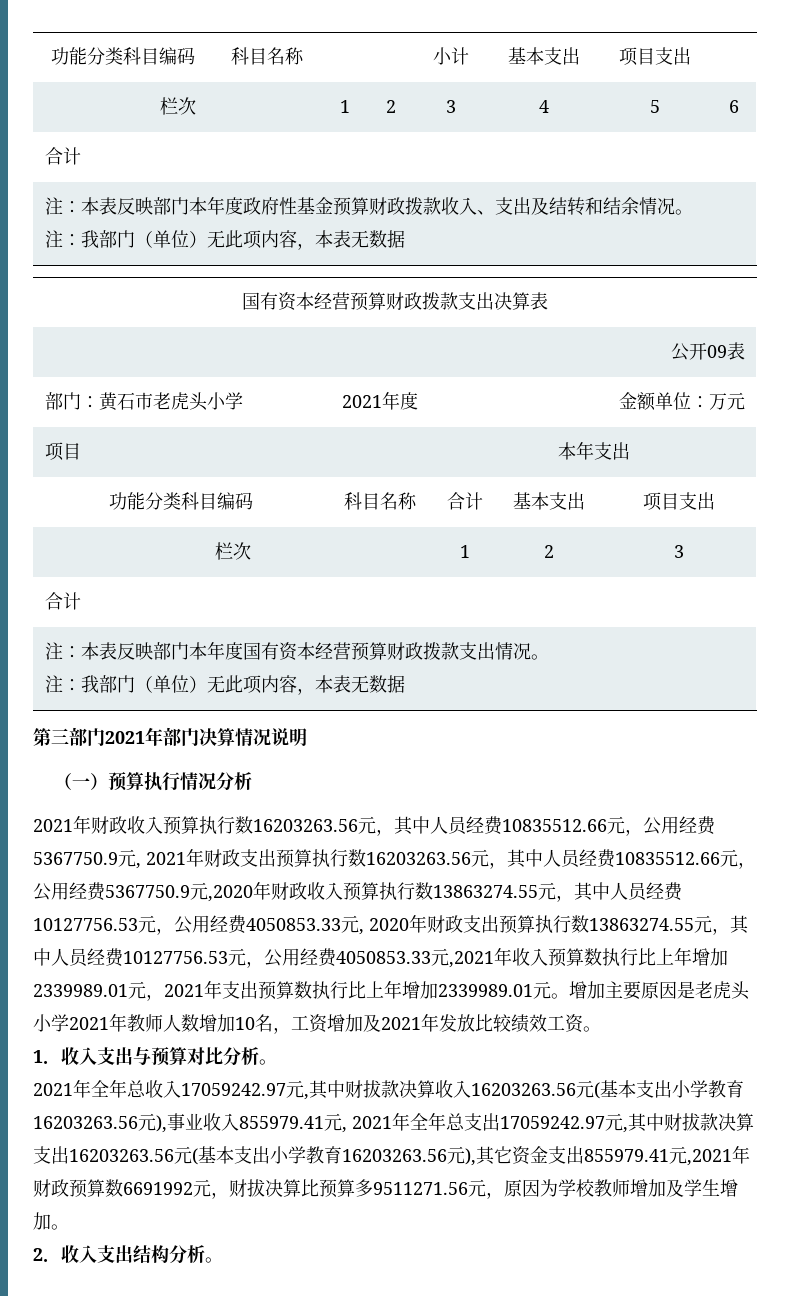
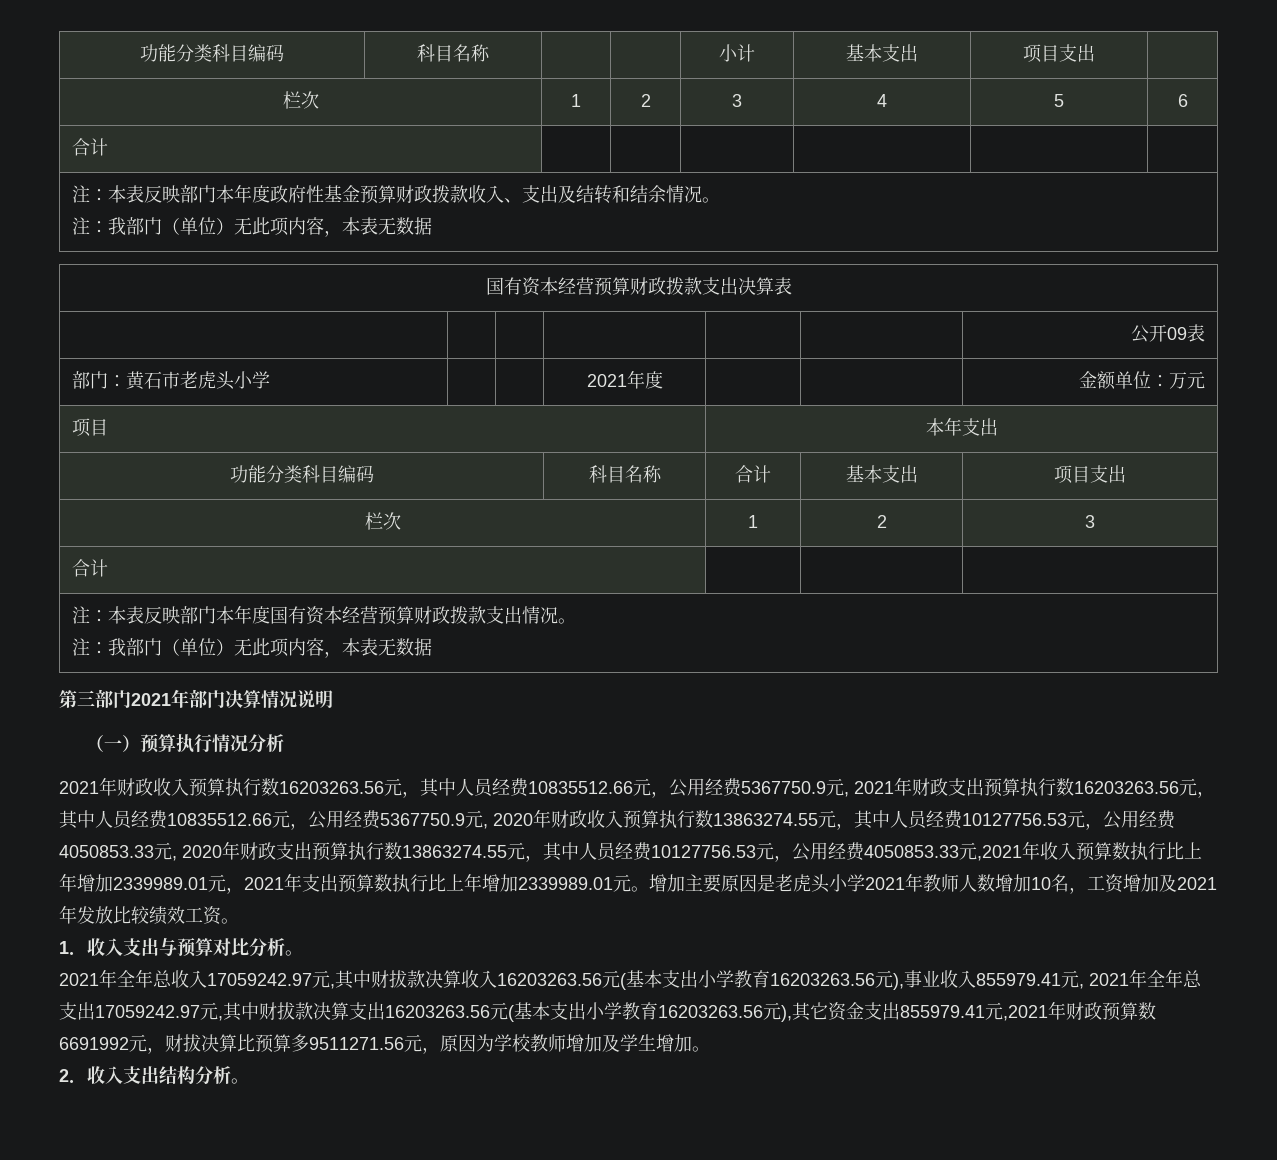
- 2021年财政收入预算执行数16203263.56元，其中人员经费10835512.66元，公用经费5367750.9元, 2021年财政支出预算执行数16203263.56元，其中人员经费10835512.66元，公用经费5367750.9元,2020年财政收入预算执行数13863274.55元，其中人员经费10127756.53元，公用经费4050853.33元, 2020年财政支出预算执行数13863274.55元，其中人员经费10127756.53元，公用经费4050853.33元,2021年收入预算数执行比上年增加2339989.01元，2021年支出预算数执行比上年增加2339989.01元。
+ 2021年财政收入预算执行数16203263.56元，其中人员经费10835512.66元，公用经费5367750.9元, 2021年财政支出预算执行数16203263.56元，其中人员经费10835512.66元，公用经费5367750.9元, 2020年财政收入预算执行数13863274.55元，其中人员经费10127756.53元，公用经费4050853.33元, 2020年财政支出预算执行数13863274.55元，其中人员经费10127756.53元，公用经费4050853.33元,2021年收入预算数执行比上年增加2339989.01元，2021年支出预算数执行比上年增加2339989.01元。

